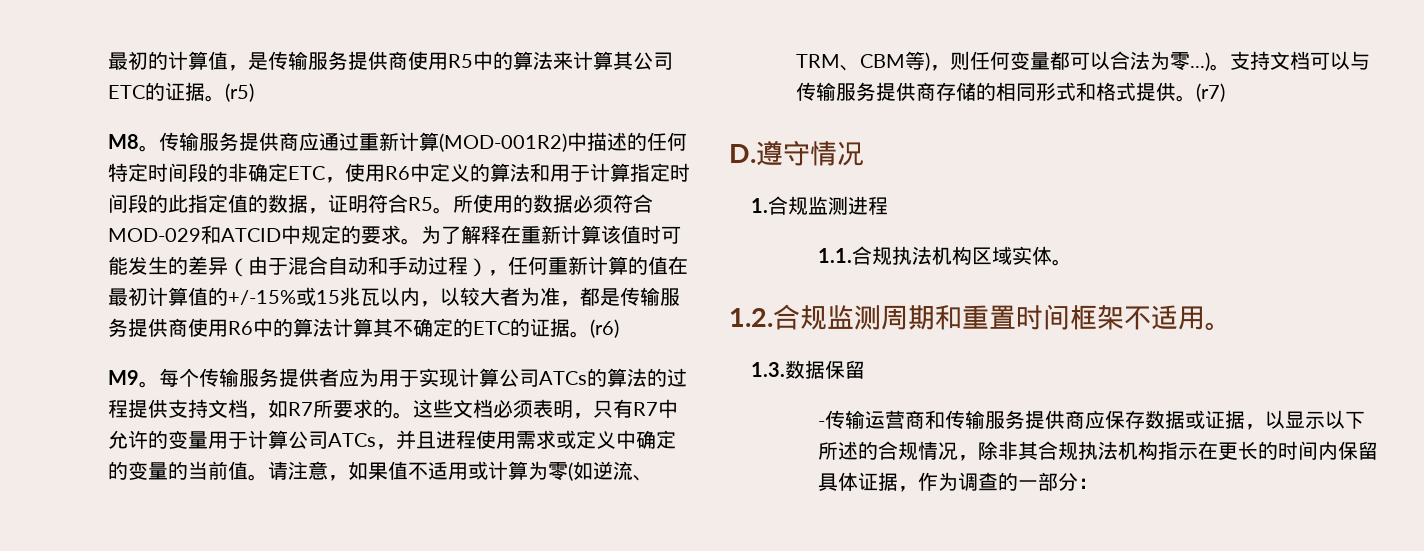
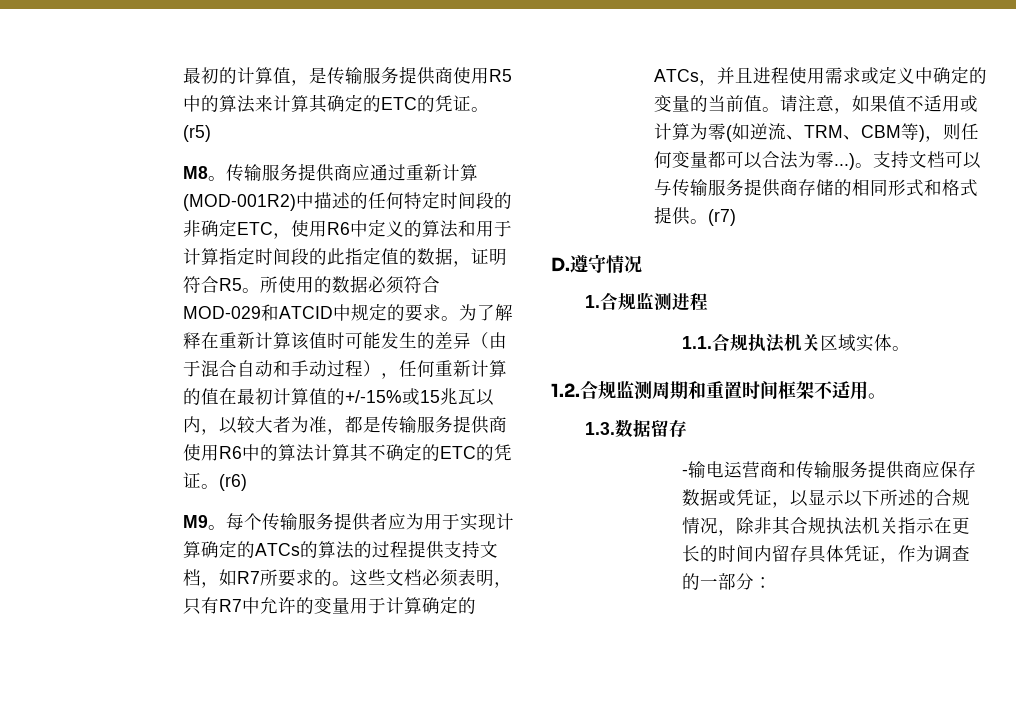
- 最初的计算值，是传输服务提供商使用R5中的算法来计算其公司ETC的证据。
+ 最初的计算值，是传输服务提供商使用R5中的算法来计算其确定的ETC的凭证。
- 为了解释在重新计算该值时可能发生的差异（由于混合自动和手动过程），任何重新计算的值在最初计算值的+/-15%或15兆瓦以内，以较大者为准，都是传输服务提供商使用R6中的算法计算其不确定的ETC的证据。
+ 为了解释在重新计算该值时可能发生的差异（由于混合自动和手动过程），任何重新计算的值在最初计算值的+/-15%或15兆瓦以内，以较大者为准，都是传输服务提供商使用R6中的算法计算其不确定的ETC的凭证。
- 每个传输服务提供者应为用于实现计算公司ATCs的算法的过程提供支持文档，如R7所要求的。
+ 每个传输服务提供者应为用于实现计算确定的ATCs的算法的过程提供支持文档，如R7所要求的。
- 这些文档必须表明，只有R7中允许的变量用于计算公司ATCs，并且进程使用需求或定义中确定的变量的当前值。
+ 这些文档必须表明，只有R7中允许的变量用于计算确定的ATCs，并且进程使用需求或定义中确定的变量的当前值。
- 1.1.合规执法机构区域实体。
+ 1.1.合规执法机关区域实体。
- 1.3.数据保留
+ 1.3.数据留存
- -传输运营商和传输服务提供商应保存数据或证据，以显示以下所述的合规情况，除非其合规执法机构指示在更长的时间内保留具体证据，作为调查的一部分：
+ -输电运营商和传输服务提供商应保存数据或凭证，以显示以下所述的合规情况，除非其合规执法机关指示在更长的时间内留存具体凭证，作为调查的一部分：

